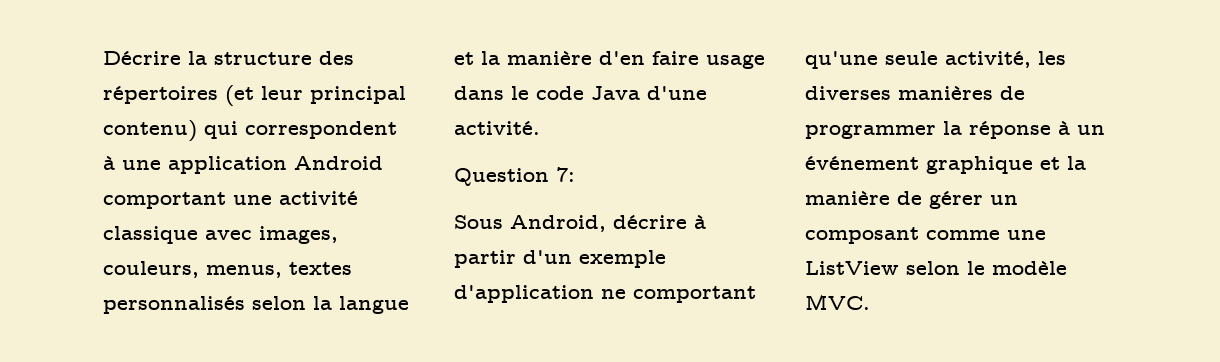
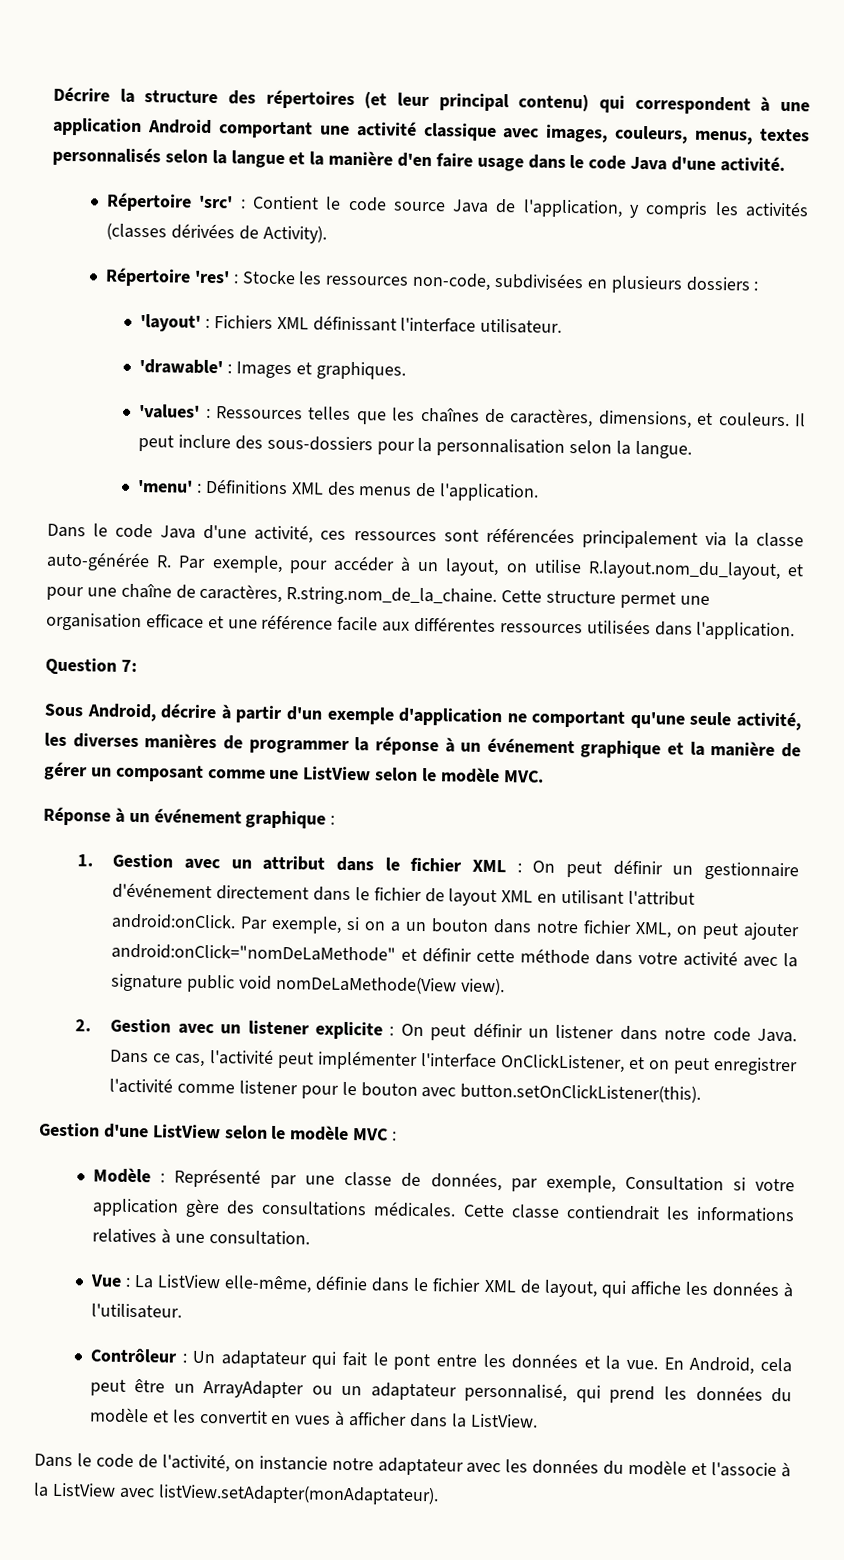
+ Répertoire 'src' : Contient le code source Java de l'application, y compris les activités (classes dérivées de Activity).
+ Répertoire 'res' : Stocke les ressources non-code, subdivisées en plusieurs dossiers :
+ 'layout' : Fichiers XML définissant l'interface utilisateur.
+ 'drawable' : Images et graphiques.
+ 'values' : Ressources telles que les chaînes de caractères, dimensions, et couleurs. Il peut inclure des sous-dossiers pour la personnalisation selon la langue.
+ 'menu' : Définitions XML des menus de l'application.
+ Dans le code Java d'une activité, ces ressources sont référencées principalement via la classe auto-générée R. Par exemple, pour accéder à un layout, on utilise R.layout.nom_du_layout, et pour une chaîne de caractères, R.string.nom_de_la_chaine. Cette structure permet une organisation efficace et une référence facile aux différentes ressources utilisées dans l'application.
+ Réponse à un événement graphique :
+ 1. Gestion avec un attribut dans le fichier XML : On peut définir un gestionnaire d'événement directement dans le fichier de layout XML en utilisant l'attribut android:onClick. Par exemple, si on a un bouton dans notre fichier XML, on peut ajouter android:onClick="nomDeLaMethode" et définir cette méthode dans votre activité avec la signature public void nomDeLaMethode(View view).
+ 2. Gestion avec un listener explicite : On peut définir un listener dans notre code Java. Dans ce cas, l'activité peut implémenter l'interface OnClickListener, et on peut enregistrer l'activité comme listener pour le bouton avec button.setOnClickListener(this).
+ Gestion d'une ListView selon le modèle MVC :
+ Modèle : Représenté par une classe de données, par exemple, Consultation si votre application gère des consultations médicales. Cette classe contiendrait les informations relatives à une consultation.
+ Vue : La ListView elle-même, définie dans le fichier XML de layout, qui affiche les données à l'utilisateur.
+ Contrôleur : Un adaptateur qui fait le pont entre les données et la vue. En Android, cela peut être un ArrayAdapter ou un adaptateur personnalisé, qui prend les données du modèle et les convertit en vues à afficher dans la ListView.
+ Dans le code de l'activité, on instancie notre adaptateur avec les données du modèle et l'associe à la ListView avec listView.setAdapter(monAdaptateur).

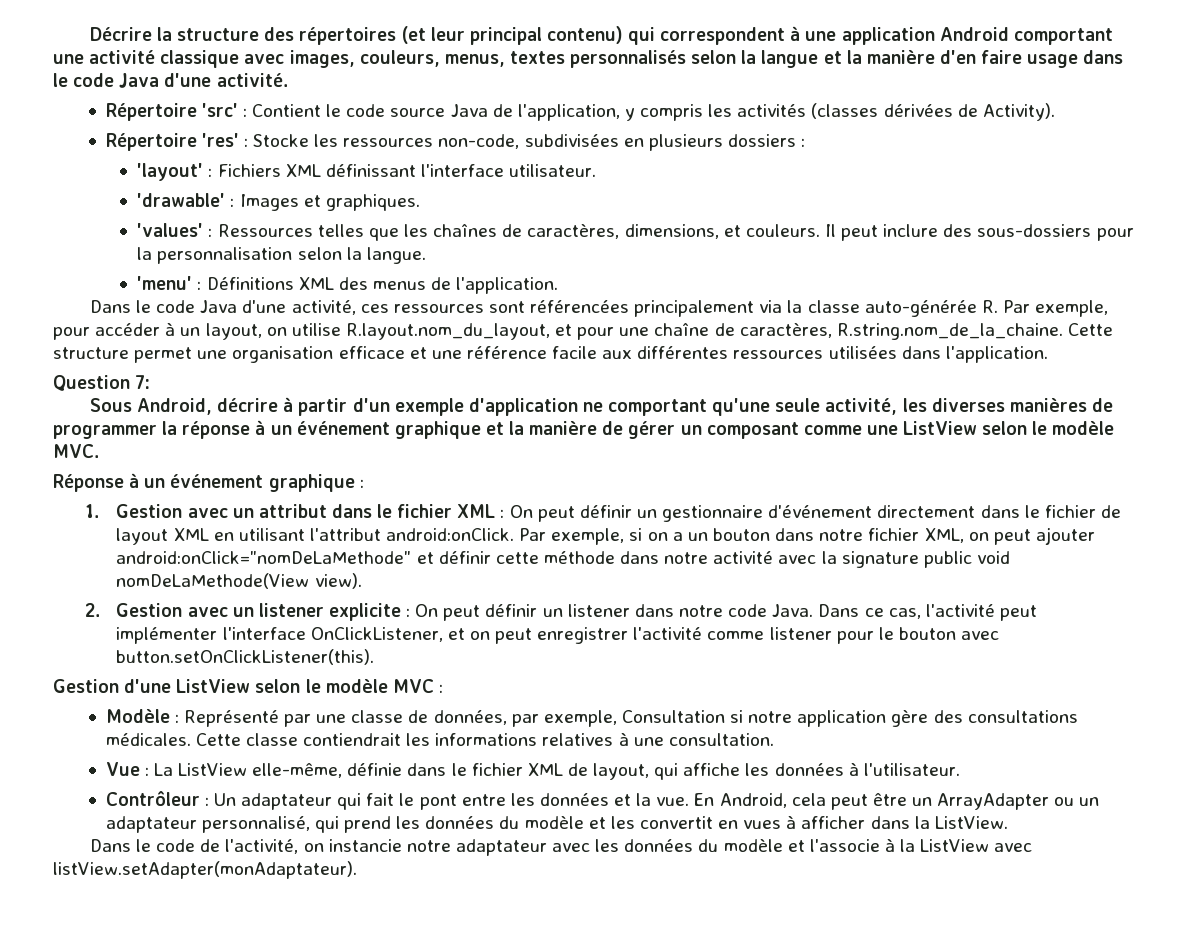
- Par exemple, si on a un bouton dans notre fichier XML, on peut ajouter android:onClick="nomDeLaMethode" et définir cette méthode dans votre activité avec la signature public void nomDeLaMethode(View view).
+ Par exemple, si on a un bouton dans notre fichier XML, on peut ajouter android:onClick="nomDeLaMethode" et définir cette méthode dans notre activité avec la signature public void nomDeLaMethode(View view).
- Modèle : Représenté par une classe de données, par exemple, Consultation si votre application gère des consultations médicales.
+ Modèle : Représenté par une classe de données, par exemple, Consultation si notre application gère des consultations médicales.

